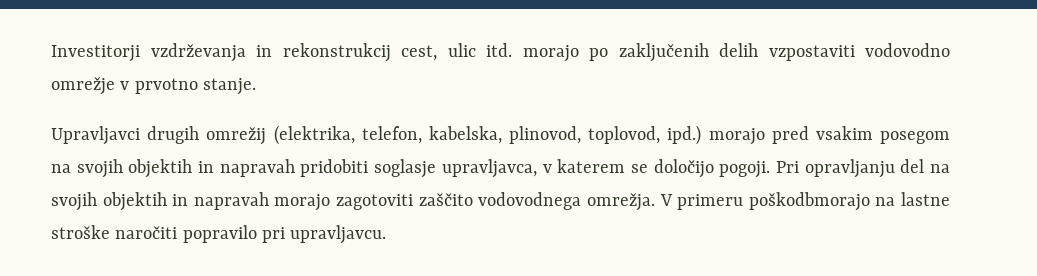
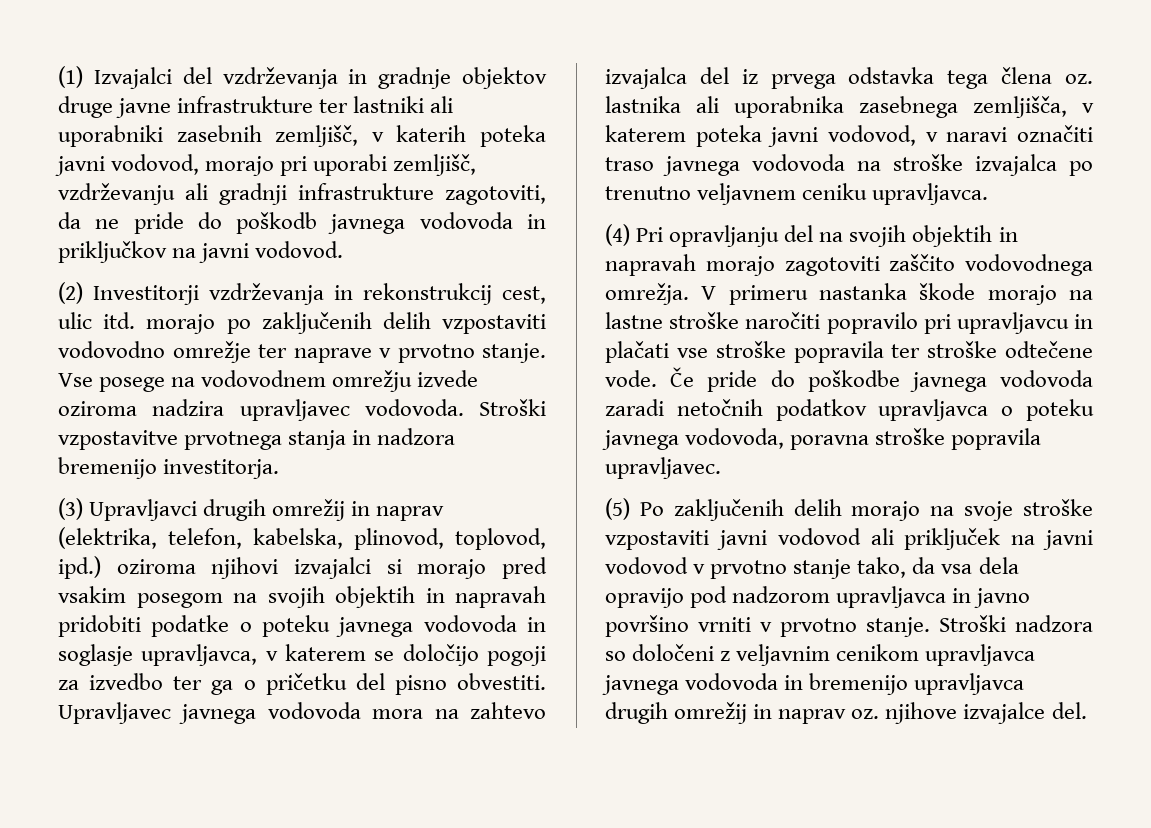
- Investitorji vzdrževanja in rekonstrukcij cest, ulic itd. morajo po zaključenih delih vzpostaviti vodovodno omrežje v prvotno stanje.
- Upravljavci drugih omrežij (elektrika, telefon, kabelska, plinovod, toplovod, ipd.) morajo pred vsakim posegom na svojih objektih in napravah pridobiti soglasje upravljavca, v katerem se določijo pogoji. Pri opravljanju del na svojih objektih in napravah morajo zagotoviti zaščito vodovodnega omrežja.
+ (1) Izvajalci del vzdrževanja in gradnje objektov druge javne infrastrukture ter lastniki ali uporabniki zasebnih zemljišč, v katerih poteka javni vodovod, morajo pri uporabi zemljišč, vzdrževanju ali gradnji infrastrukture zagotoviti, da ne pride do poškodb javnega vodovoda in priključkov na javni vodovod.
+ (2) Investitorji vzdrževanja in rekonstrukcij cest, ulic itd. morajo po zaključenih delih vzpostaviti vodovodno omrežje ter naprave v prvotno stanje. Vse posege na vodovodnem omrežju izvede oziroma nadzira upravljavec vodovoda. Stroški vzpostavitve prvotnega stanja in nadzora bremenijo investitorja.
+ (3) Upravljavci drugih omrežij in naprav (elektrika, telefon, kabelska, plinovod, toplovod, ipd.) oziroma njihovi izvajalci si morajo pred vsakim posegom na svojih objektih in napravah pridobiti podatke o poteku javnega vodovoda in soglasje upravljavca, v katerem se določijo pogoji za izvedbo ter ga o pričetku del pisno obvestiti. Upravljavec javnega vodovoda mora na zahtevo izvajalca del iz prvega odstavka tega člena oz. lastnika ali uporabnika zasebnega zemljišča, v katerem poteka javni vodovod, v naravi označiti traso javnega vodovoda na stroške izvajalca po trenutno veljavnem ceniku upravljavca.
+ (4) Pri opravljanju del na svojih objektih in napravah morajo zagotoviti zaščito vodovodnega omrežja.
- V primeru poškodbmorajo na lastne stroške naročiti popravilo pri upravljavcu.
+ V primeru nastanka škode morajo na lastne stroške naročiti popravilo pri upravljavcu in plačati vse stroške popravila ter stroške odtečene vode. Če pride do poškodbe javnega vodovoda zaradi netočnih podatkov upravljavca o poteku javnega vodovoda, poravna stroške popravila upravljavec.
+ (5) Po zaključenih delih morajo na svoje stroške vzpostaviti javni vodovod ali priključek na javni vodovod v prvotno stanje tako, da vsa dela opravijo pod nadzorom upravljavca in javno površino vrniti v prvotno stanje. Stroški nadzora so določeni z veljavnim cenikom upravljavca javnega vodovoda in bremenijo upravljavca drugih omrežij in naprav oz. njihove izvajalce del.

